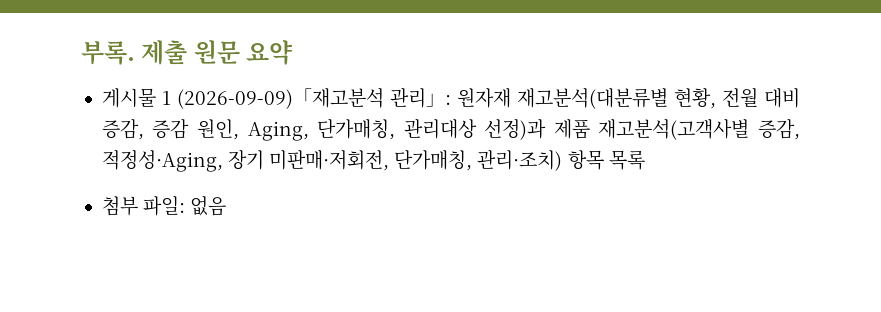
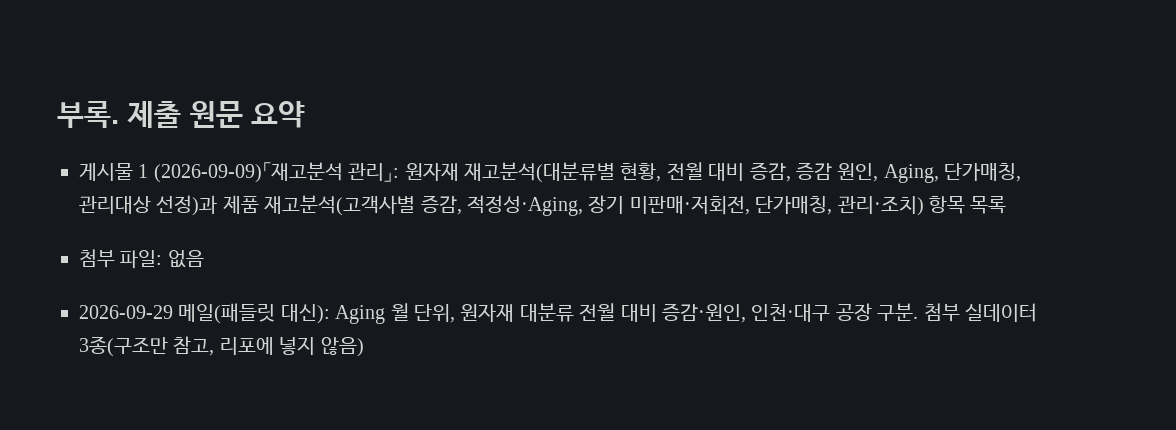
+ 2026-09-29 메일(패들릿 대신): Aging 월 단위, 원자재 대분류 전월 대비 증감·원인, 인천·대구 공장 구분. 첨부 실데이터 3종(구조만 참고, 리포에 넣지 않음)

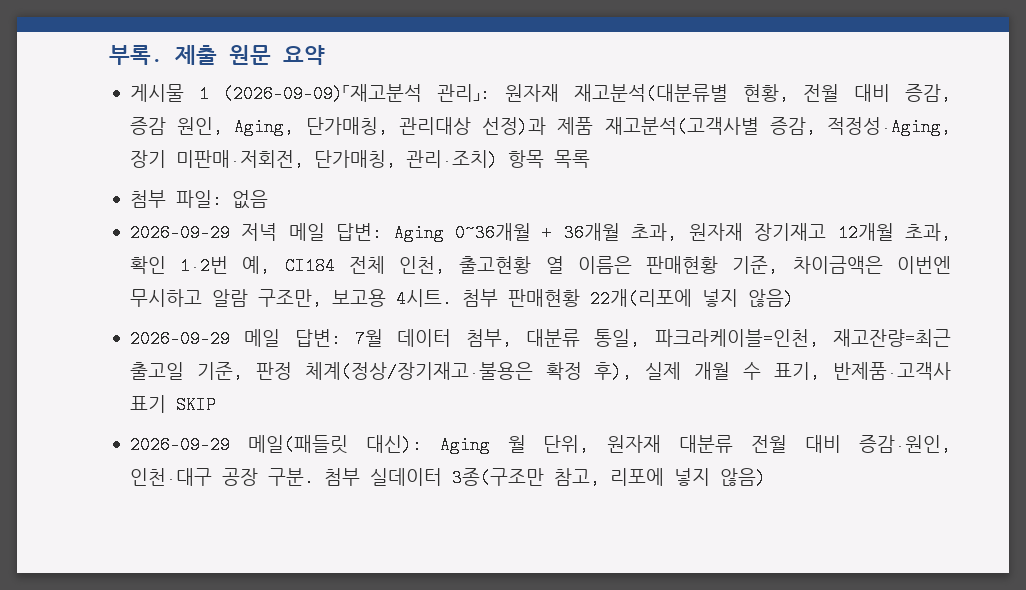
+ 2026-09-29 저녁 메일 답변: Aging 0~36개월 + 36개월 초과, 원자재 장기재고 12개월 초과, 확인 1·2번 예, CI184 전체 인천, 출고현황 열 이름은 판매현황 기준, 차이금액은 이번엔 무시하고 알람 구조만, 보고용 4시트. 첨부 판매현황 22개(리포에 넣지 않음)
+ 2026-09-29 메일 답변: 7월 데이터 첨부, 대분류 통일, 파크라케이블=인천, 재고잔량=최근 출고일 기준, 판정 체계(정상/장기재고·불용은 확정 후), 실제 개월 수 표기, 반제품·고객사 표기 SKIP

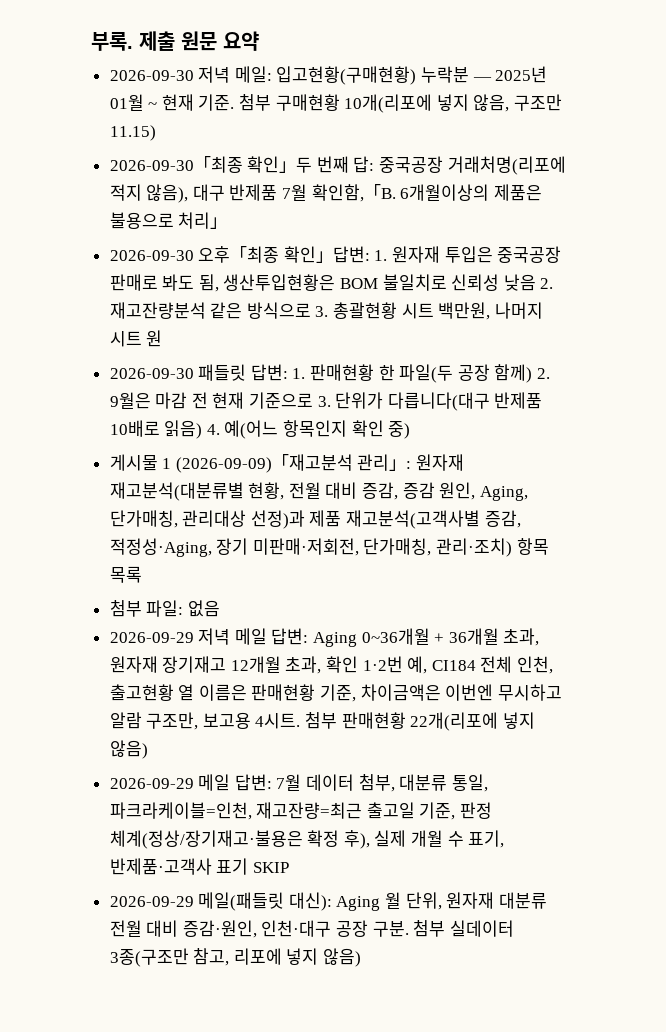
+ 2026-09-30 저녁 메일: 입고현황(구매현황) 누락분 — 2025년 01월 ~ 현재 기준. 첨부 구매현황 10개(리포에 넣지 않음, 구조만 11.15)
+ 2026-09-30「최종 확인」두 번째 답: 중국공장 거래처명(리포에 적지 않음), 대구 반제품 7월 확인함,「B. 6개월이상의 제품은 불용으로 처리」
+ 2026-09-30 오후「최종 확인」답변: 1. 원자재 투입은 중국공장 판매로 봐도 됨, 생산투입현황은 BOM 불일치로 신뢰성 낮음 2. 재고잔량분석 같은 방식으로 3. 총괄현황 시트 백만원, 나머지 시트 원
+ 2026-09-30 패들릿 답변: 1. 판매현황 한 파일(두 공장 함께) 2. 9월은 마감 전 현재 기준으로 3. 단위가 다릅니다(대구 반제품 10배로 읽음) 4. 예(어느 항목인지 확인 중)

